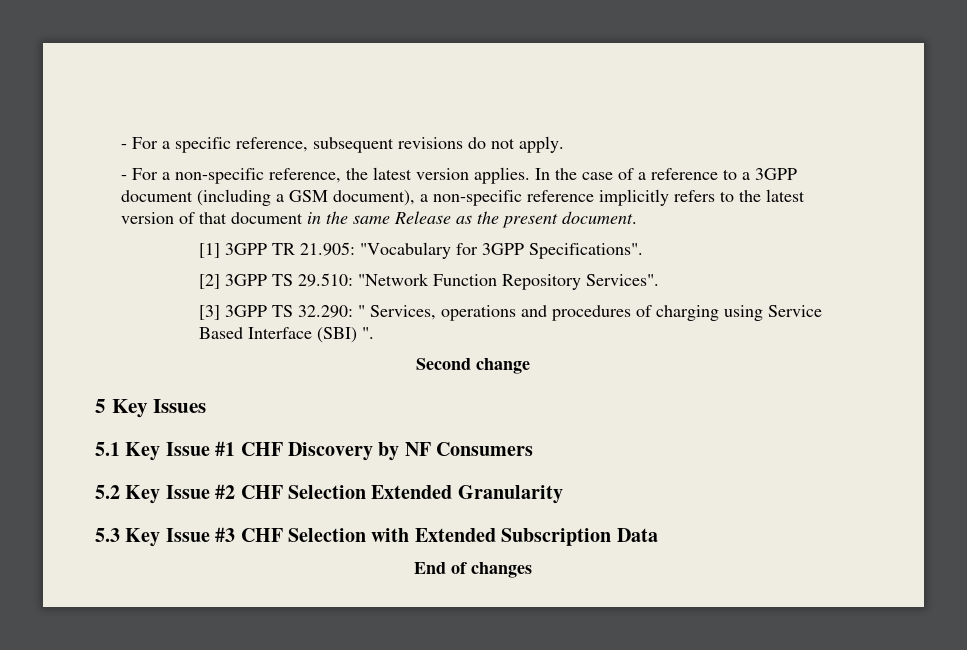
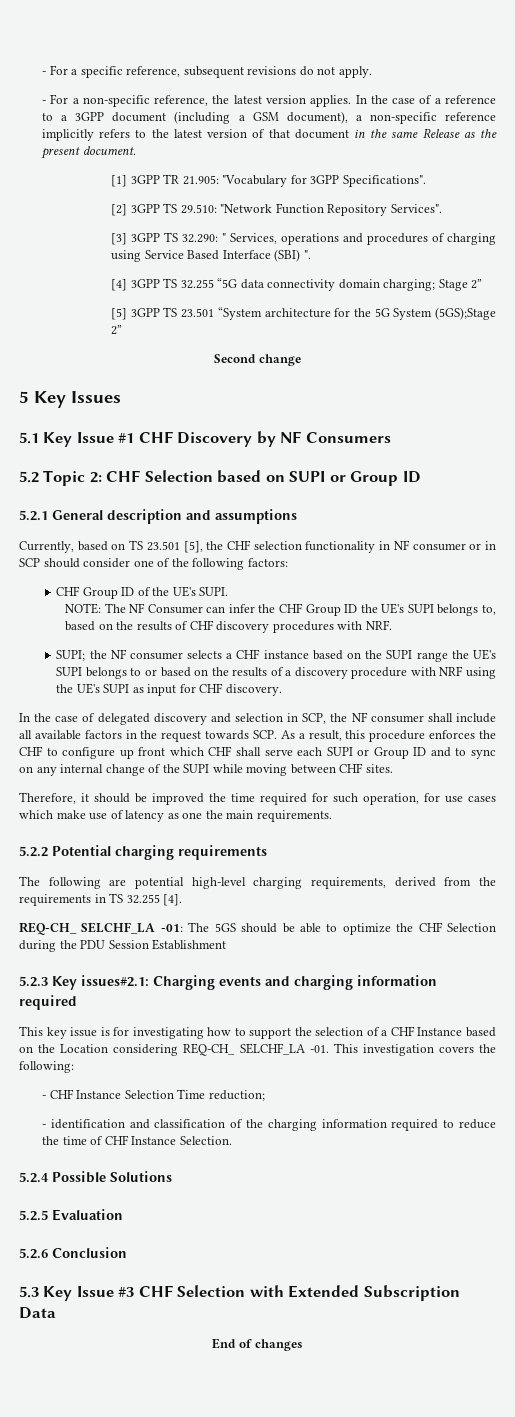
+ [4] 3GPP TS 32.255 “5G data connectivity domain charging; Stage 2”
+ [5] 3GPP TS 23.501 “System architecture for the 5G System (5GS);Stage 2”
- 5.2 Key Issue #2 CHF Selection Extended Granularity
+ 5.2 Topic 2: CHF Selection based on SUPI or Group ID
+ 5.2.1 General description and assumptions
+ Currently, based on TS 23.501 [5], the CHF selection functionality in NF consumer or in SCP should consider one of the following factors:
+ CHF Group ID of the UE's SUPI.
+ NOTE: The NF Consumer can infer the CHF Group ID the UE's SUPI belongs to, based on the results of CHF discovery procedures with NRF.
+ SUPI; the NF consumer selects a CHF instance based on the SUPI range the UE's SUPI belongs to or based on the results of a discovery procedure with NRF using the UE's SUPI as input for CHF discovery.
+ In the case of delegated discovery and selection in SCP, the NF consumer shall include all available factors in the request towards SCP. As a result, this procedure enforces the CHF to configure up front which CHF shall serve each SUPI or Group ID and to sync on any internal change of the SUPI while moving between CHF sites.
+ Therefore, it should be improved the time required for such operation, for use cases which make use of latency as one the main requirements.
+ 5.2.2 Potential charging requirements
+ The following are potential high-level charging requirements, derived from the requirements in TS 32.255 [4].
+ REQ-CH_ SELCHF_LA -01: The 5GS should be able to optimize the CHF Selection during the PDU Session Establishment
+ 5.2.3 Key issues#2.1: Charging events and charging information required
+ This key issue is for investigating how to support the selection of a CHF Instance based on the Location considering REQ-CH_ SELCHF_LA -01. This investigation covers the following:
+ - CHF Instance Selection Time reduction;
+ - identification and classification of the charging information required to reduce the time of CHF Instance Selection.
+ 5.2.4 Possible Solutions
+ 5.2.5 Evaluation
+ 5.2.6 Conclusion

